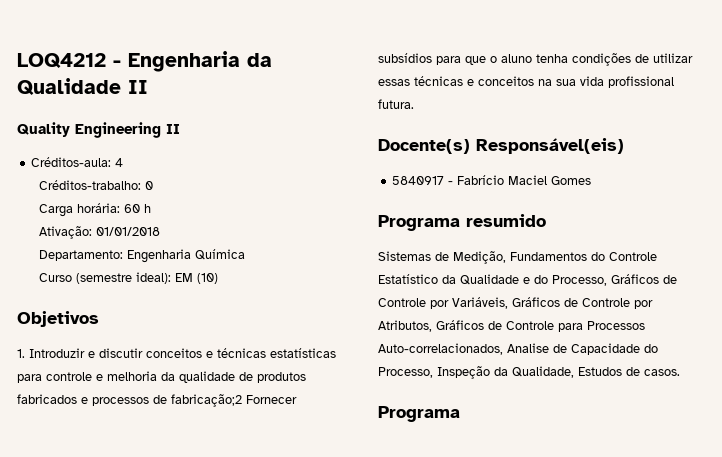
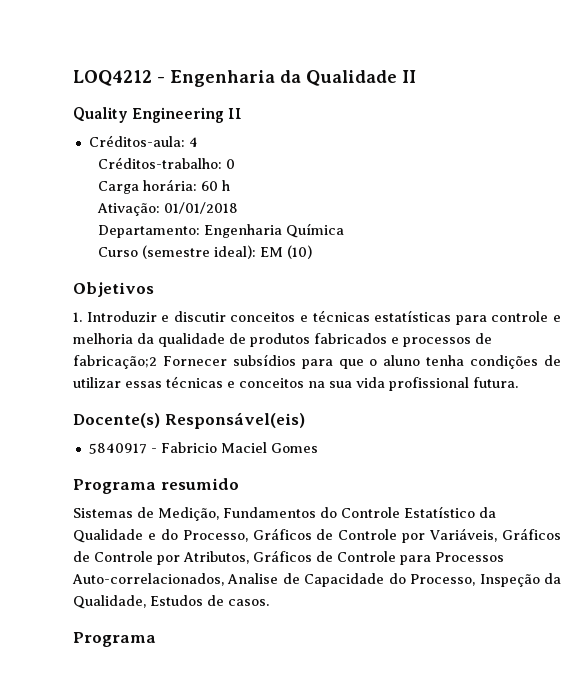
- 5840917 - Fabrício Maciel Gomes
+ 5840917 - Fabricio Maciel Gomes

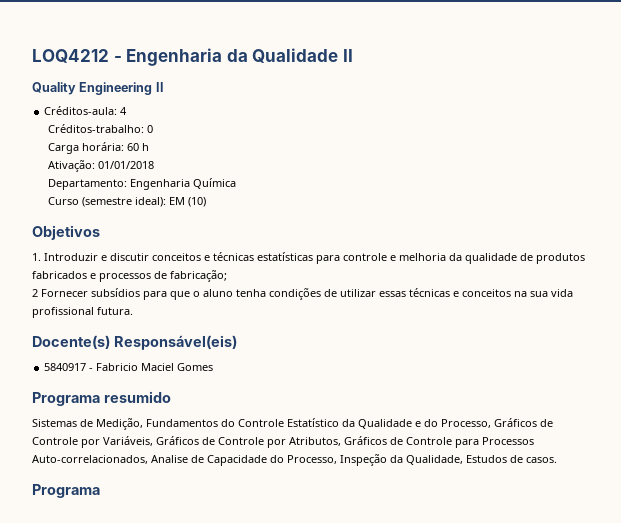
- 1. Introduzir e discutir conceitos e técnicas estatísticas para controle e melhoria da qualidade de produtos fabricados e processos de fabricação;2 Fornecer subsídios para que o aluno tenha condições de utilizar essas técnicas e conceitos na sua vida profissional futura.
+ 1. Introduzir e discutir conceitos e técnicas estatísticas para controle e melhoria da qualidade de produtos fabricados e processos de fabricação;
+ 2 Fornecer subsídios para que o aluno tenha condições de utilizar essas técnicas e conceitos na sua vida profissional futura.

